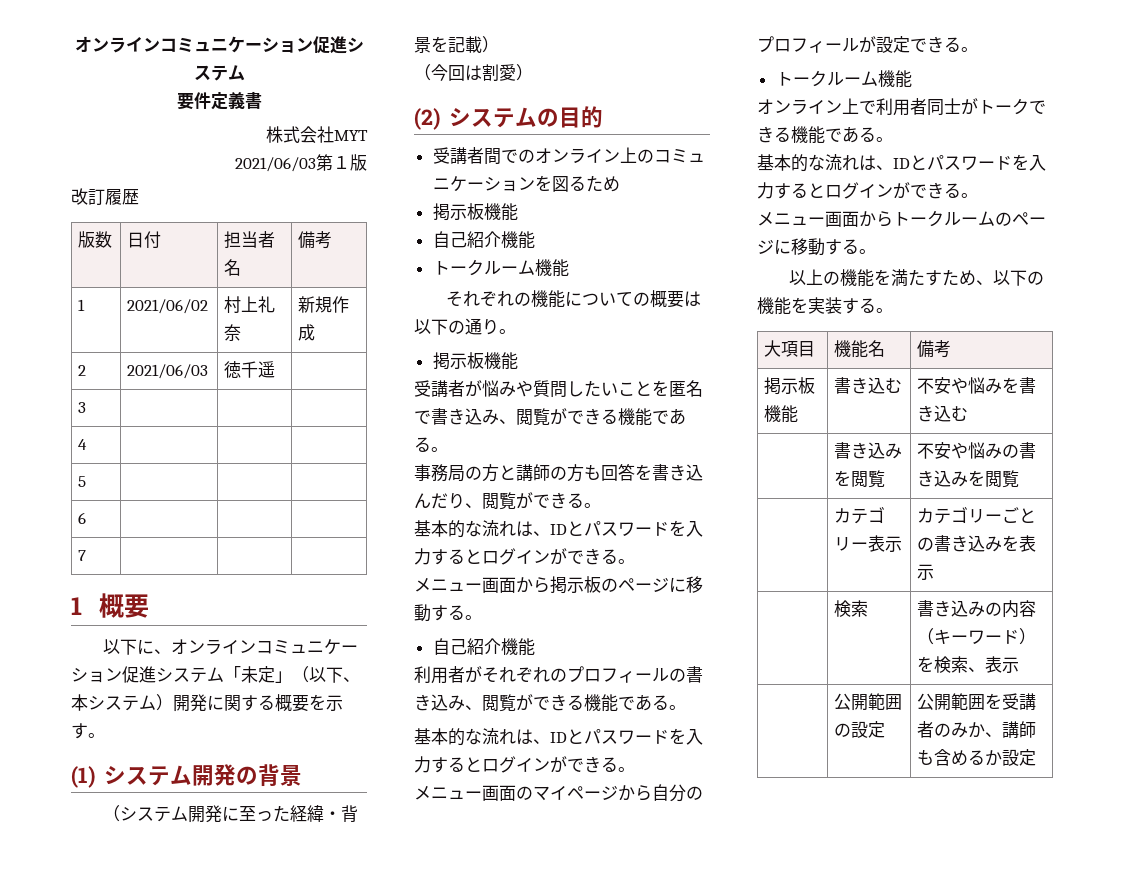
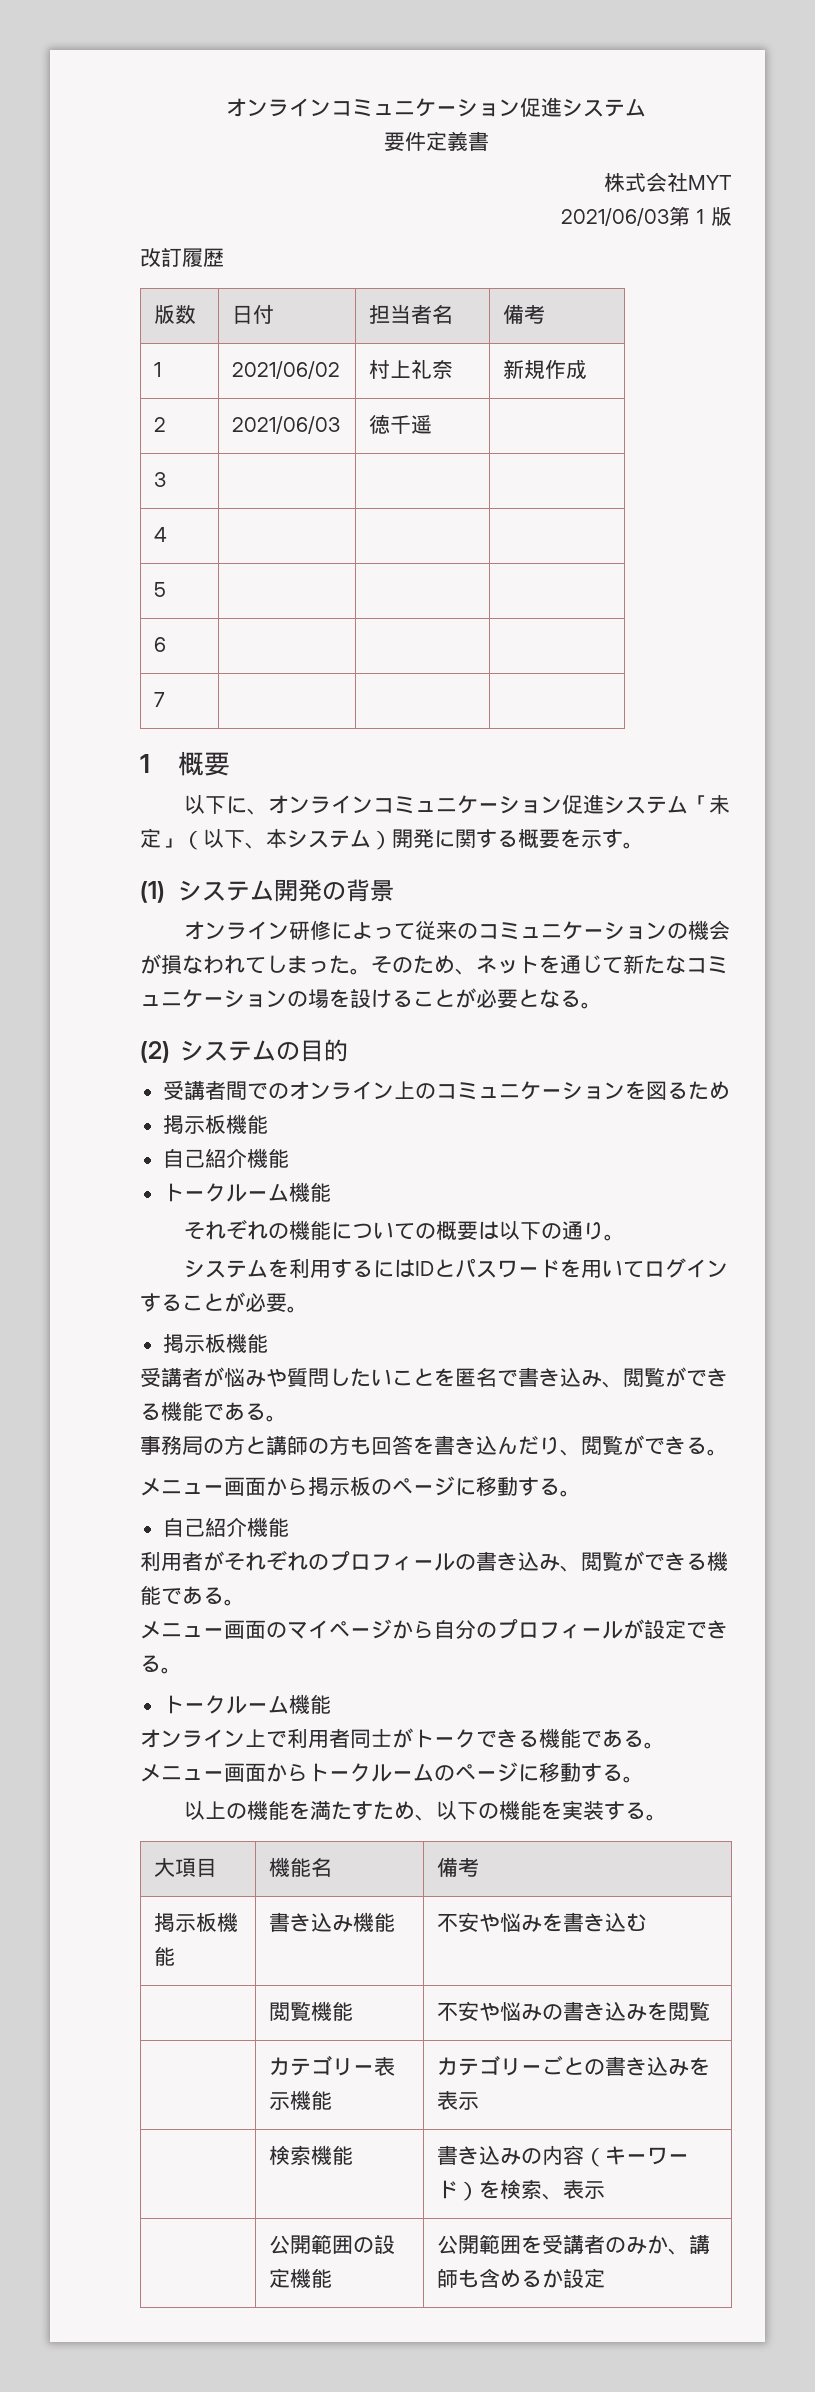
- （システム開発に至った経緯・背景を記載）
- （今回は割愛）
+ オンライン研修によって従来のコミュニケーションの機会が損なわれてしまった。そのため、ネットを通じて新たなコミュニケーションの場を設けることが必要となる。
+ システムを利用するにはIDとパスワードを用いてログインすることが必要。
  事務局の方と講師の方も回答を書き込んだり、閲覧ができる。
- 基本的な流れは、IDとパスワードを入力するとログインができる。
  利用者がそれぞれのプロフィールの書き込み、閲覧ができる機能である。
- 基本的な流れは、IDとパスワードを入力するとログインができる。
  オンライン上で利用者同士がトークできる機能である。
- 基本的な流れは、IDとパスワードを入力するとログインができる。
- 掲示板機能 | 書き込む | 不安や悩みを書き込む
+ 掲示板機能 | 書き込み機能 | 不安や悩みを書き込む
- | 書き込みを閲覧 | 不安や悩みの書き込みを閲覧
+ | 閲覧機能 | 不安や悩みの書き込みを閲覧
- | カテゴリー表示 | カテゴリーごとの書き込みを表示
+ | カテゴリー表示機能 | カテゴリーごとの書き込みを表示
- | 検索 | 書き込みの内容（キーワード）を検索、表示
+ | 検索機能 | 書き込みの内容（キーワード）を検索、表示
- | 公開範囲の設定 | 公開範囲を受講者のみか、講師も含めるか設定
+ | 公開範囲の設定機能 | 公開範囲を受講者のみか、講師も含めるか設定

